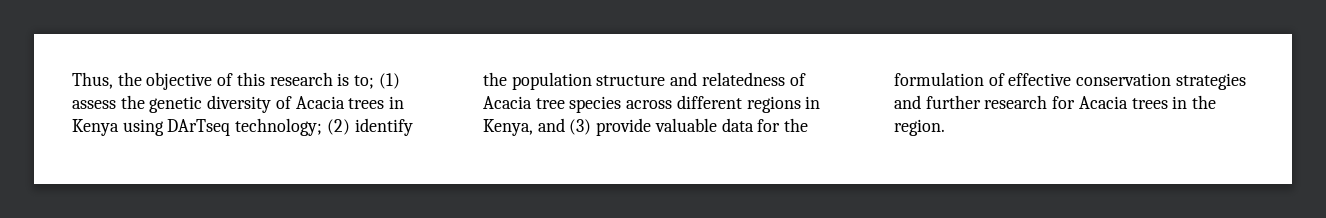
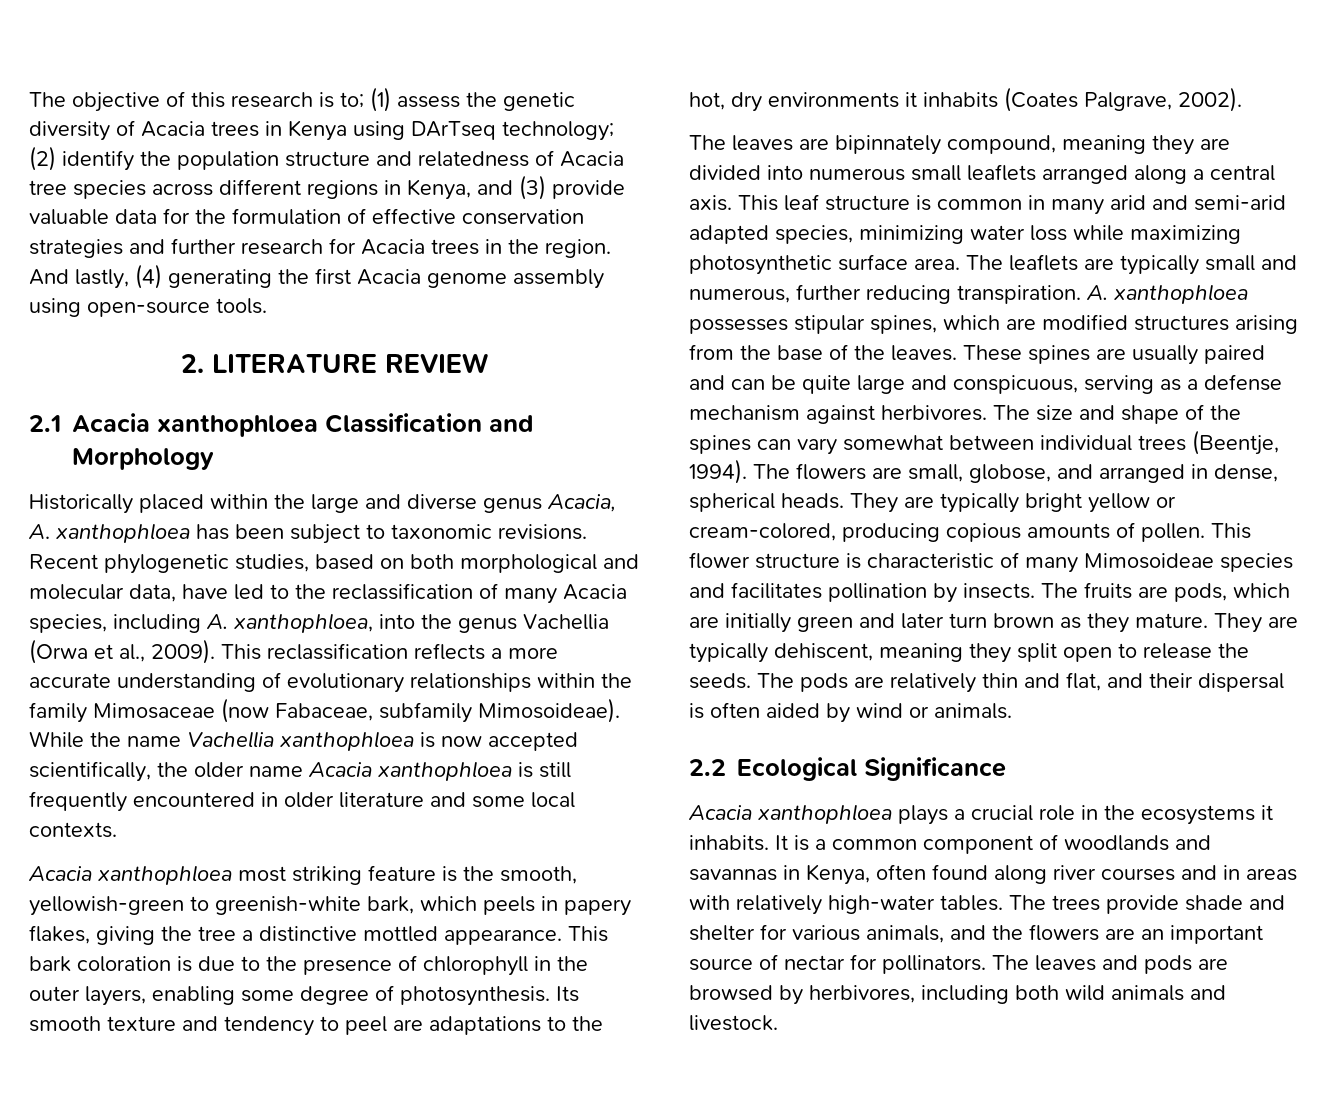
- Thus, the objective of this research is to; (1) assess the genetic diversity of Acacia trees in Kenya using DArTseq technology; (2) identify the population structure and relatedness of Acacia tree species across different regions in Kenya, and (3) provide valuable data for the formulation of effective conservation strategies and further research for Acacia trees in the region.
+ The objective of this research is to; (1) assess the genetic diversity of Acacia trees in Kenya using DArTseq technology; (2) identify the population structure and relatedness of Acacia tree species across different regions in Kenya, and (3) provide valuable data for the formulation of effective conservation strategies and further research for Acacia trees in the region.
+ And lastly, (4) generating the first Acacia genome assembly using open-source tools.
+ 2. LITERATURE REVIEW
+ 2.1 Acacia xanthophloea Classification and Morphology
+ Historically placed within the large and diverse genus Acacia, A. xanthophloea has been subject to taxonomic revisions. Recent phylogenetic studies, based on both morphological and molecular data, have led to the reclassification of many Acacia species, including A. xanthophloea, into the genus Vachellia (Orwa et al., 2009). This reclassification reflects a more accurate understanding of evolutionary relationships within the family Mimosaceae (now Fabaceae, subfamily Mimosoideae). While the name Vachellia xanthophloea is now accepted scientifically, the older name Acacia xanthophloea is still frequently encountered in older literature and some local contexts.
+ Acacia xanthophloea most striking feature is the smooth, yellowish-green to greenish-white bark, which peels in papery flakes, giving the tree a distinctive mottled appearance. This bark coloration is due to the presence of chlorophyll in the outer layers, enabling some degree of photosynthesis. Its smooth texture and tendency to peel are adaptations to the hot, dry environments it inhabits (Coates Palgrave, 2002).
+ The leaves are bipinnately compound, meaning they are divided into numerous small leaflets arranged along a central axis. This leaf structure is common in many arid and semi-arid adapted species, minimizing water loss while maximizing photosynthetic surface area. The leaflets are typically small and numerous, further reducing transpiration. A. xanthophloea possesses stipular spines, which are modified structures arising from the base of the leaves. These spines are usually paired and can be quite large and conspicuous, serving as a defense mechanism against herbivores. The size and shape of the spines can vary somewhat between individual trees (Beentje, 1994). The flowers are small, globose, and arranged in dense, spherical heads. They are typically bright yellow or cream-colored, producing copious amounts of pollen. This flower structure is characteristic of many Mimosoideae species and facilitates pollination by insects. The fruits are pods, which are initially green and later turn brown as they mature. They are typically dehiscent, meaning they split open to release the seeds. The pods are relatively thin and flat, and their dispersal is often aided by wind or animals.
+ 2.2 Ecological Significance
+ Acacia xanthophloea plays a crucial role in the ecosystems it inhabits. It is a common component of woodlands and savannas in Kenya, often found along river courses and in areas with relatively high-water tables. The trees provide shade and shelter for various animals, and the flowers are an important source of nectar for pollinators. The leaves and pods are browsed by herbivores, including both wild animals and livestock.

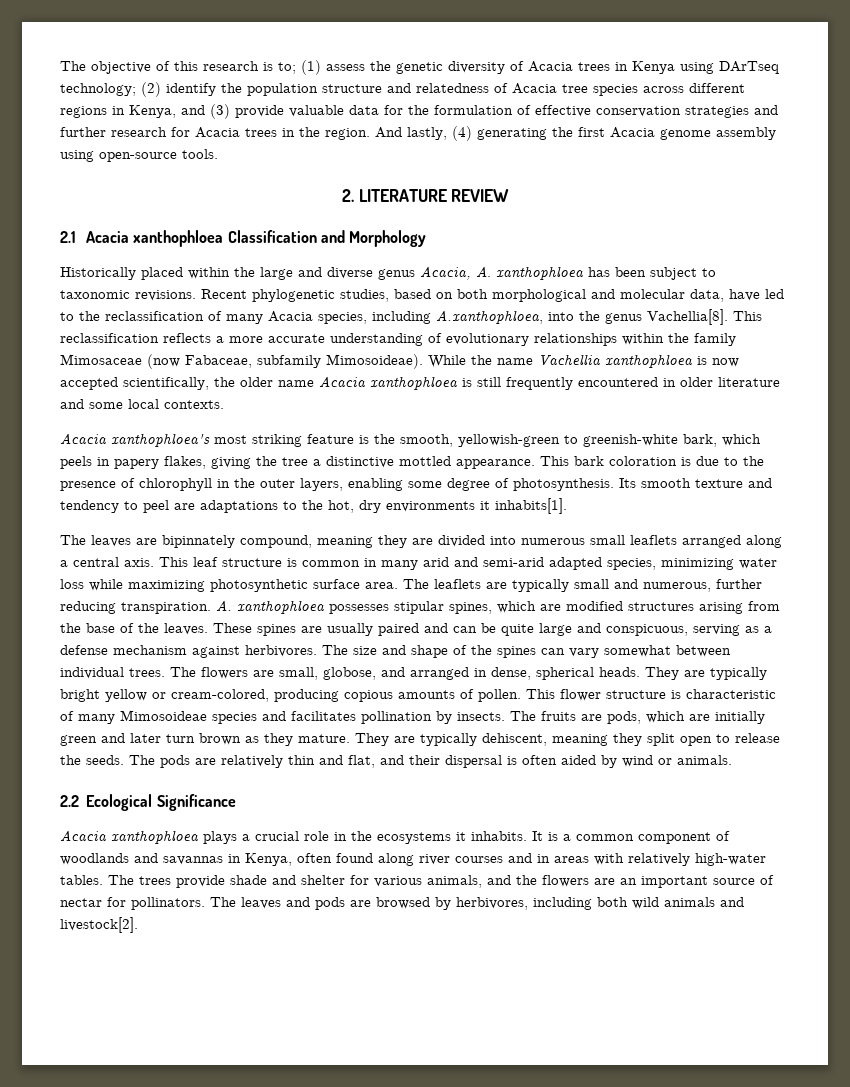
- Recent phylogenetic studies, based on both morphological and molecular data, have led to the reclassification of many Acacia species, including A. xanthophloea, into the genus Vachellia (Orwa et al., 2009).
+ Recent phylogenetic studies, based on both morphological and molecular data, have led to the reclassification of many Acacia species, including A.xanthophloea, into the genus Vachellia[8].
- Acacia xanthophloea most striking feature is the smooth, yellowish-green to greenish-white bark, which peels in papery flakes, giving the tree a distinctive mottled appearance.
+ Acacia xanthophloea's most striking feature is the smooth, yellowish-green to greenish-white bark, which peels in papery flakes, giving the tree a distinctive mottled appearance.
- Its smooth texture and tendency to peel are adaptations to the hot, dry environments it inhabits (Coates Palgrave, 2002).
+ Its smooth texture and tendency to peel are adaptations to the hot, dry environments it inhabits[1].
- The size and shape of the spines can vary somewhat between individual trees (Beentje, 1994).
+ The size and shape of the spines can vary somewhat between individual trees.
- The leaves and pods are browsed by herbivores, including both wild animals and livestock.
+ The leaves and pods are browsed by herbivores, including both wild animals and livestock[2].

